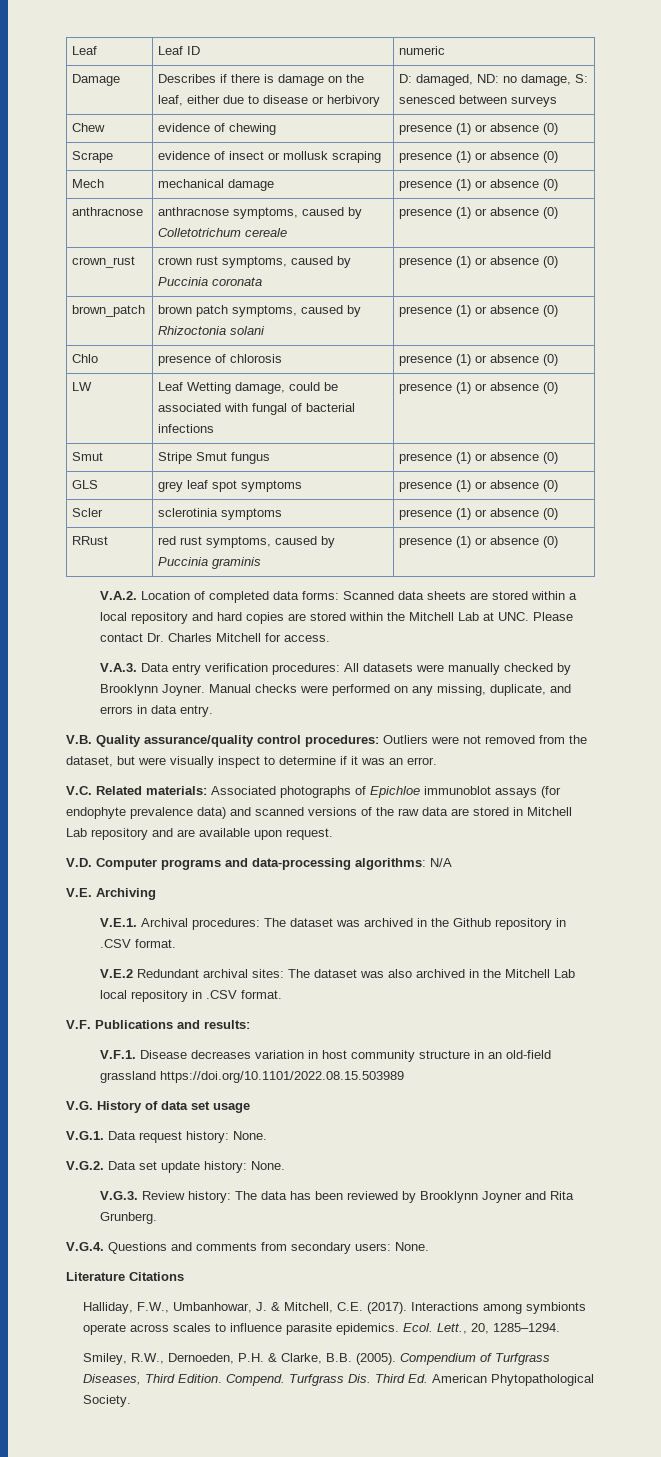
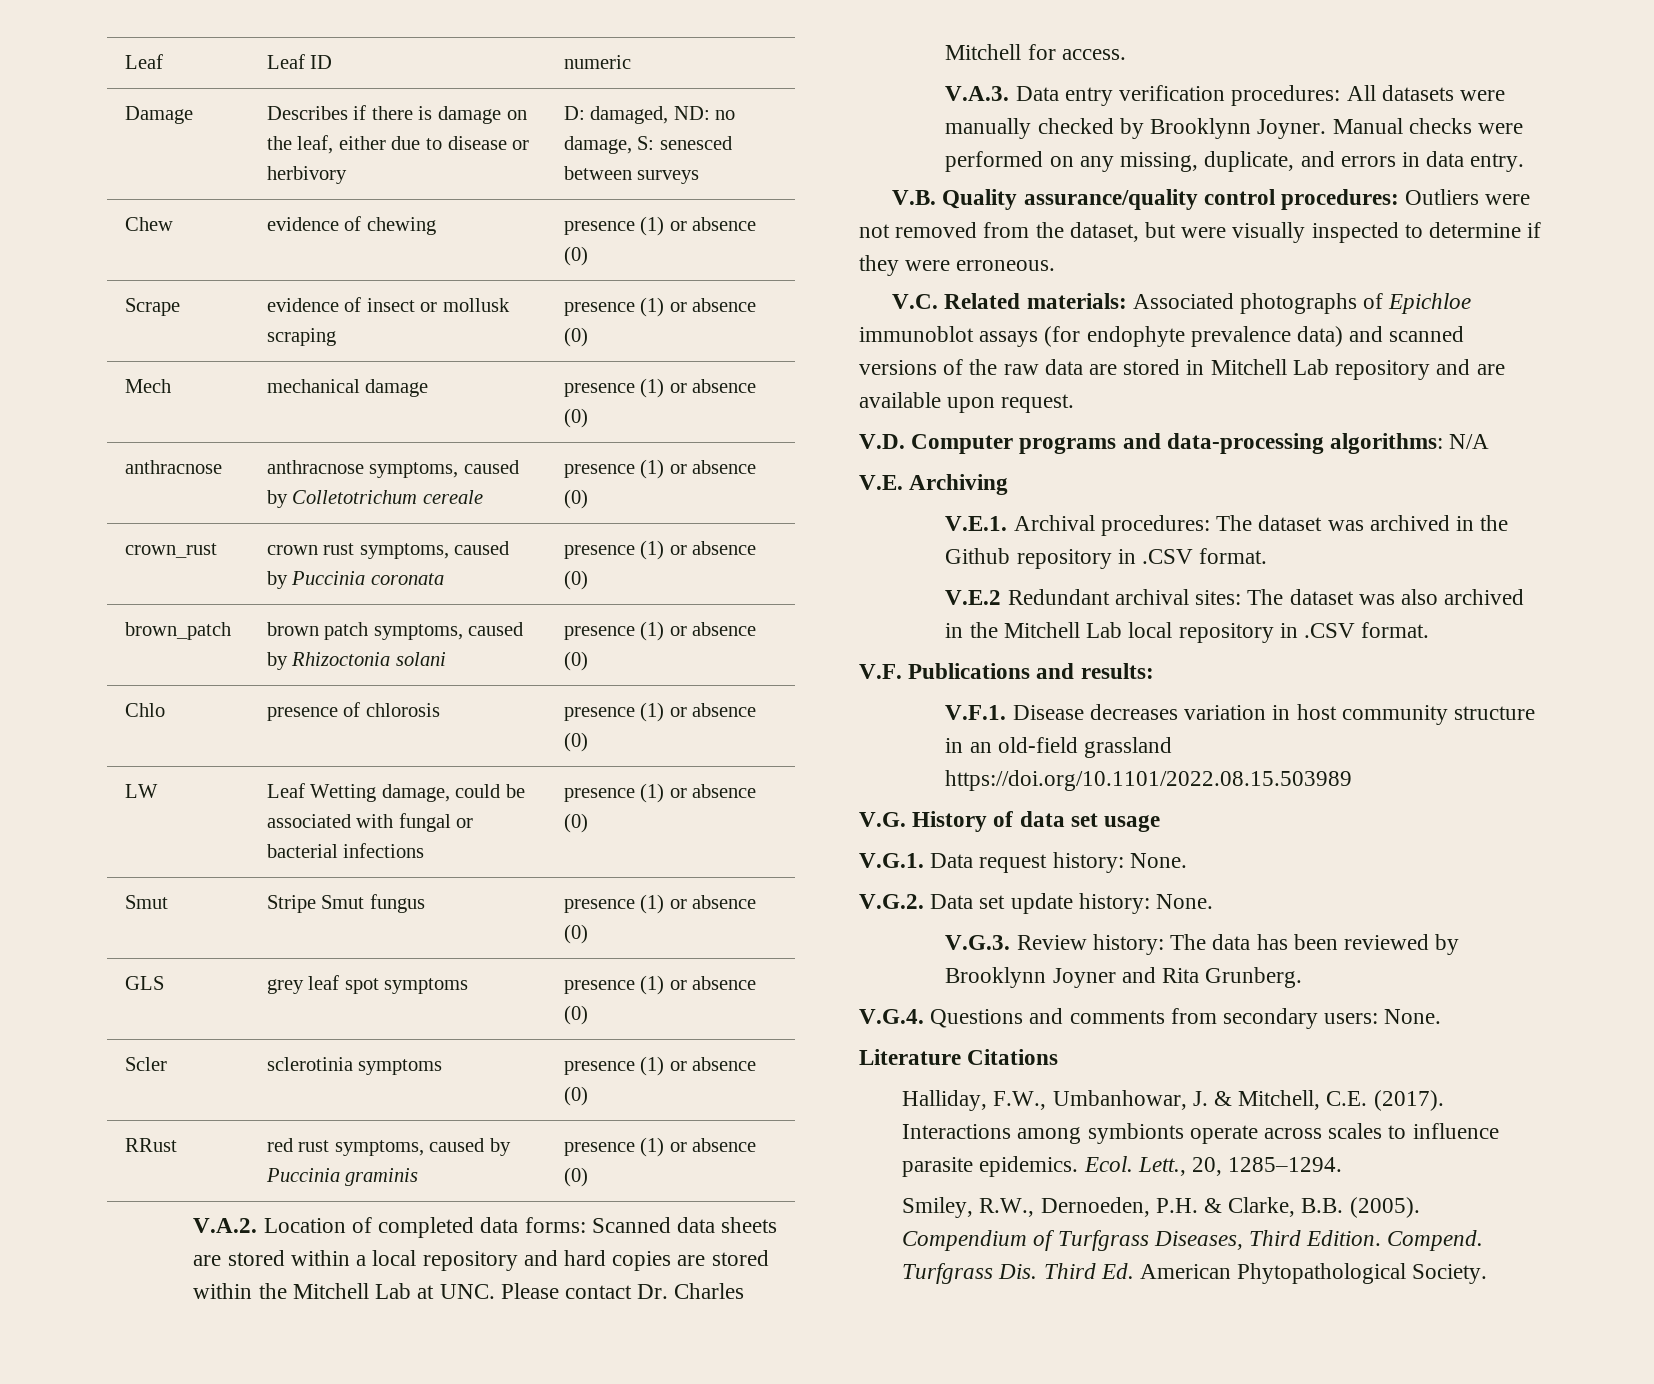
- LW | Leaf Wetting damage, could be associated with fungal of bacterial infections | presence (1) or absence (0)
+ LW | Leaf Wetting damage, could be associated with fungal or bacterial infections | presence (1) or absence (0)
- V.B. Quality assurance/quality control procedures: Outliers were not removed from the dataset, but were visually inspect to determine if it was an error.
+ V.B. Quality assurance/quality control procedures: Outliers were not removed from the dataset, but were visually inspected to determine if they were erroneous.

